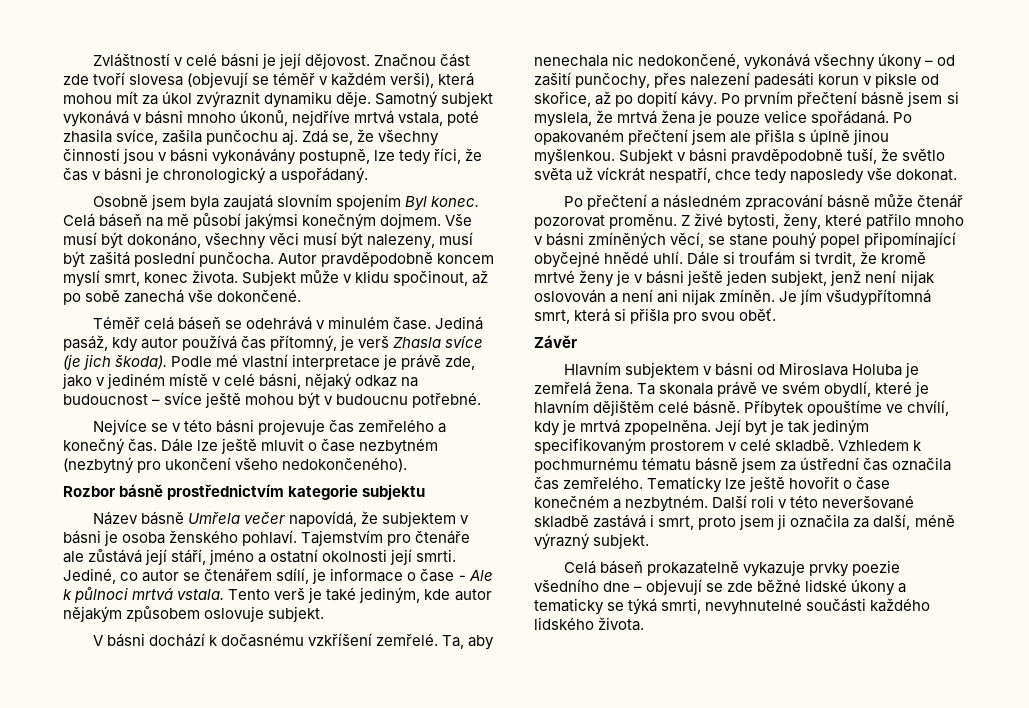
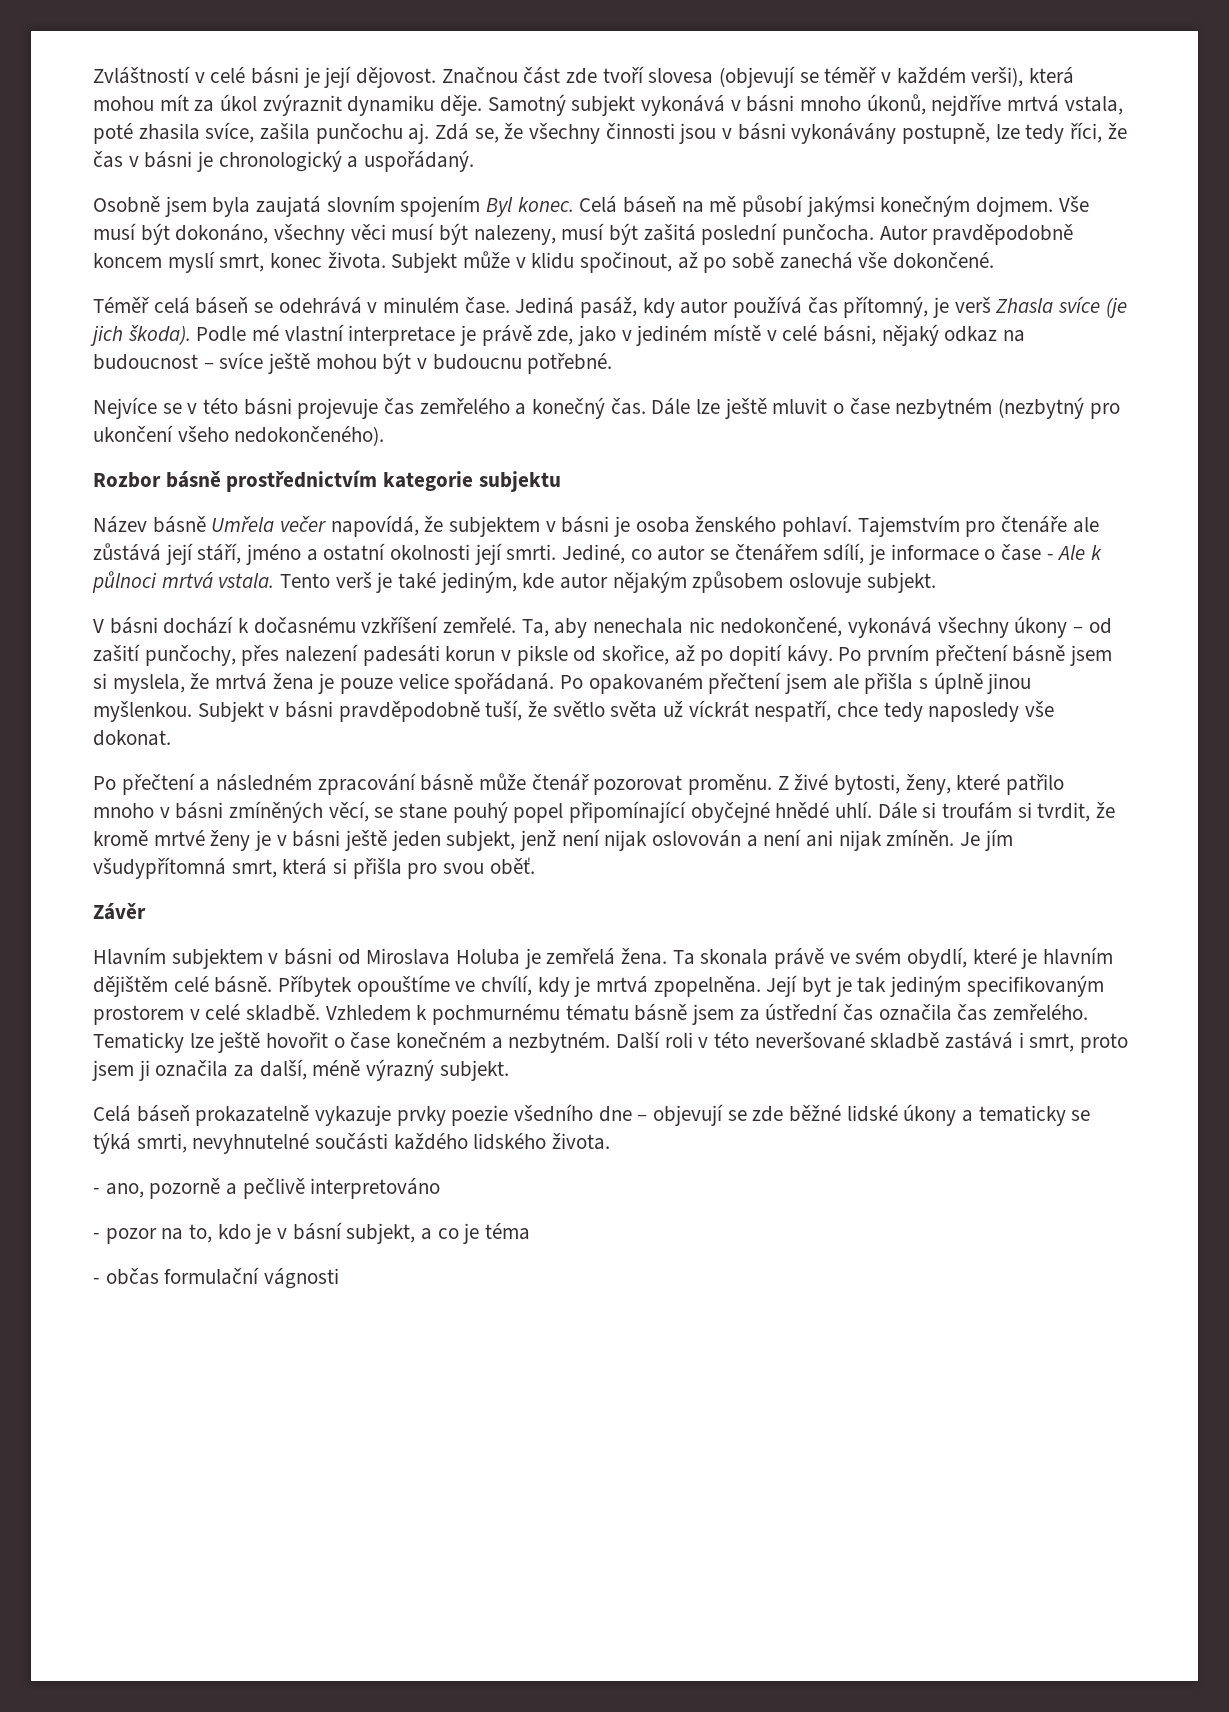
+ - ano, pozorně a pečlivě interpretováno
+ - pozor na to, kdo je v básní subjekt, a co je téma
+ - občas formulační vágnosti

